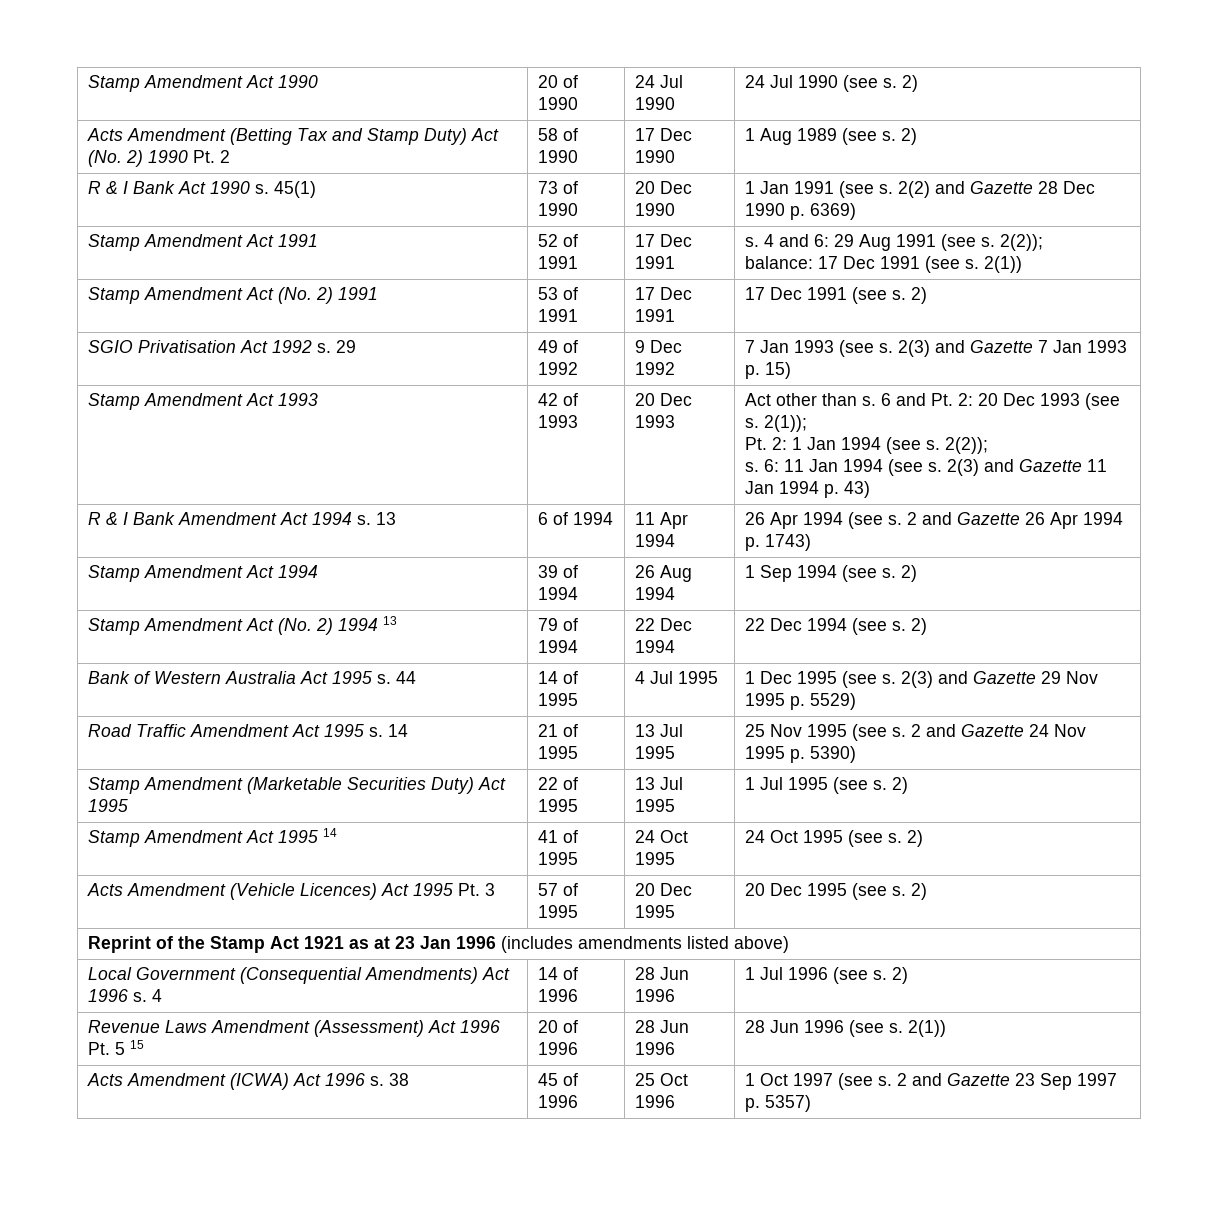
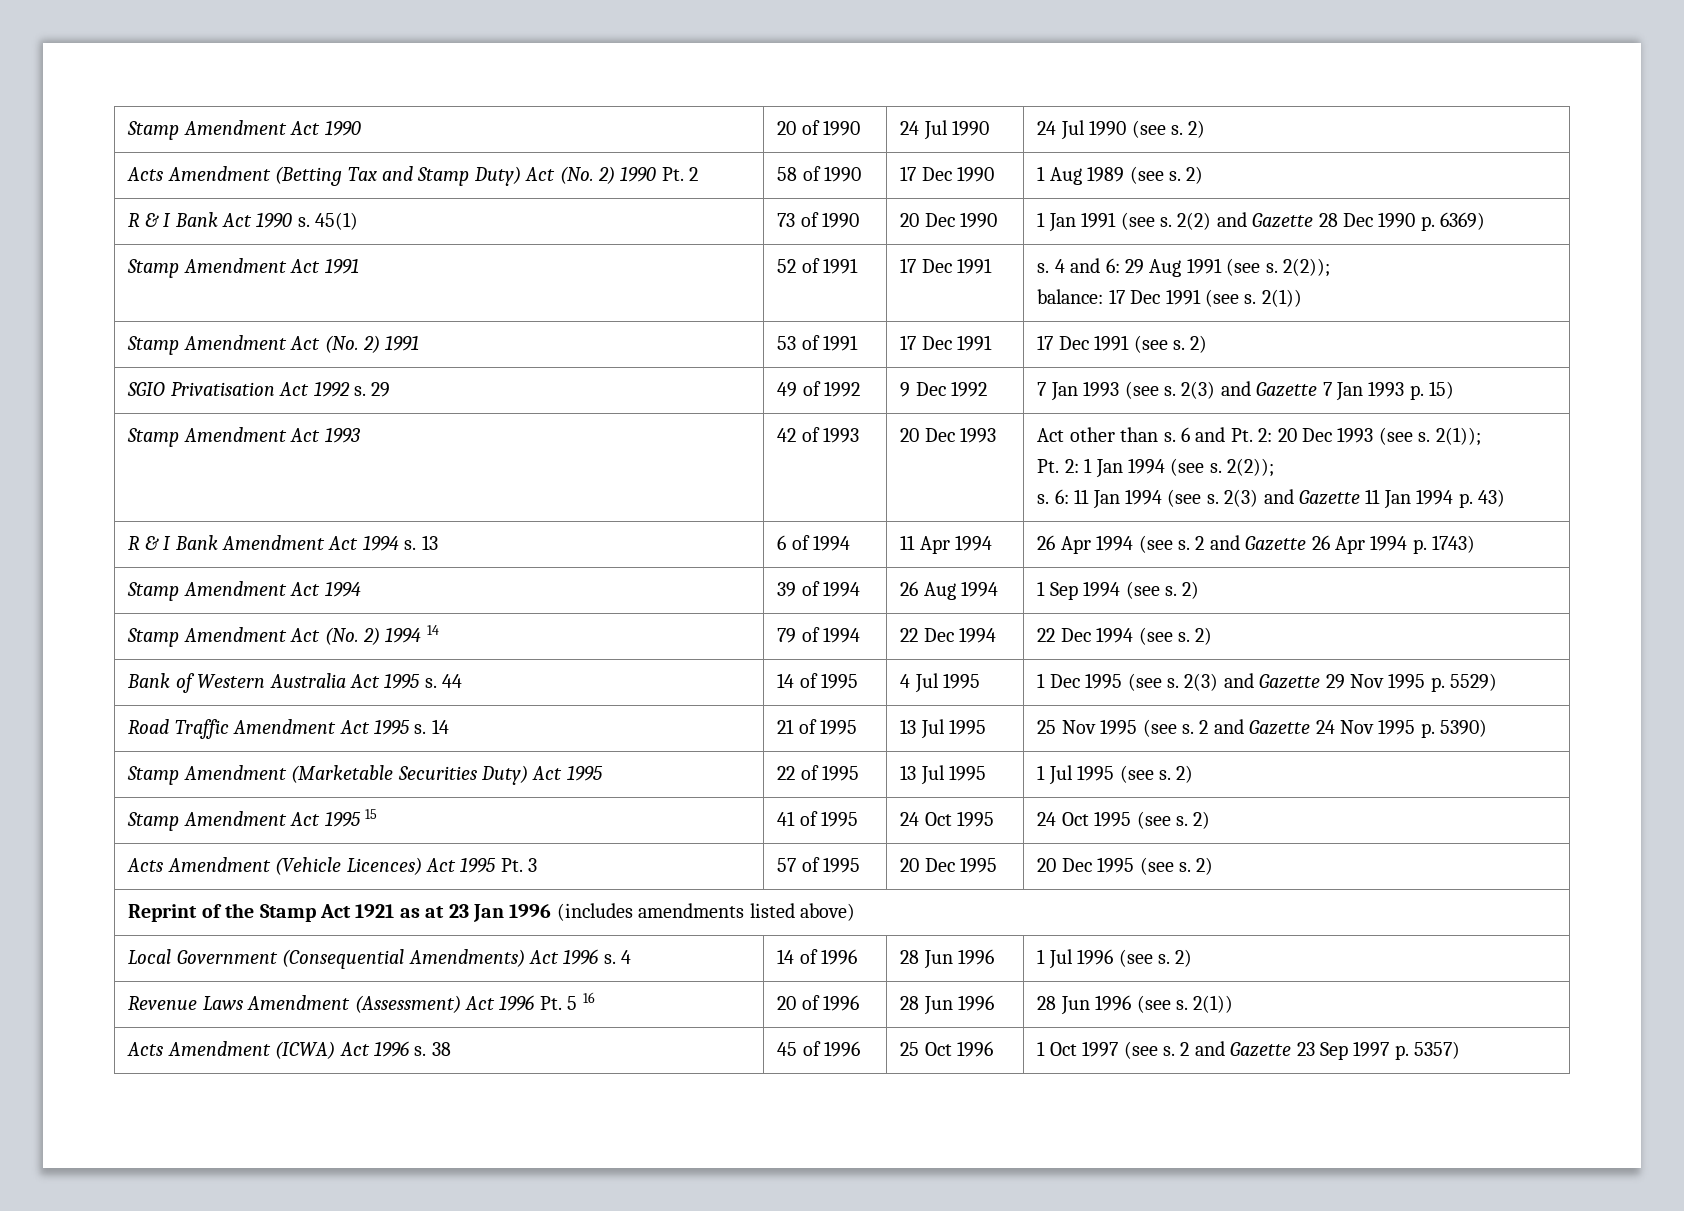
- Stamp Amendment Act (No. 2) 1994 13 | 79 of 1994 | 22 Dec 1994 | 22 Dec 1994 (see s. 2)
+ Stamp Amendment Act (No. 2) 1994 14 | 79 of 1994 | 22 Dec 1994 | 22 Dec 1994 (see s. 2)
- Stamp Amendment Act 1995 14 | 41 of 1995 | 24 Oct 1995 | 24 Oct 1995 (see s. 2)
+ Stamp Amendment Act 1995 15 | 41 of 1995 | 24 Oct 1995 | 24 Oct 1995 (see s. 2)
- Revenue Laws Amendment (Assessment) Act 1996 Pt. 5 15 | 20 of 1996 | 28 Jun 1996 | 28 Jun 1996 (see s. 2(1))
+ Revenue Laws Amendment (Assessment) Act 1996 Pt. 5 16 | 20 of 1996 | 28 Jun 1996 | 28 Jun 1996 (see s. 2(1))

